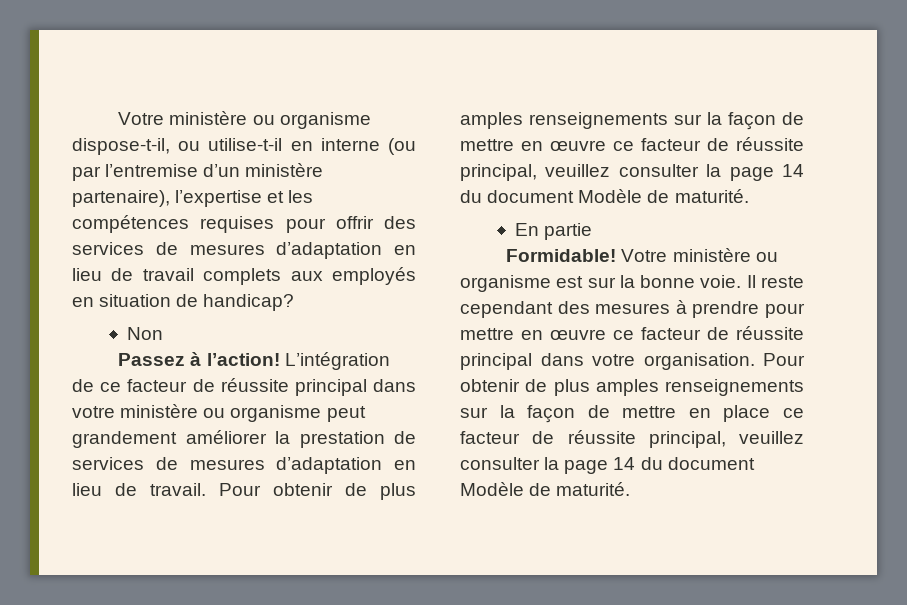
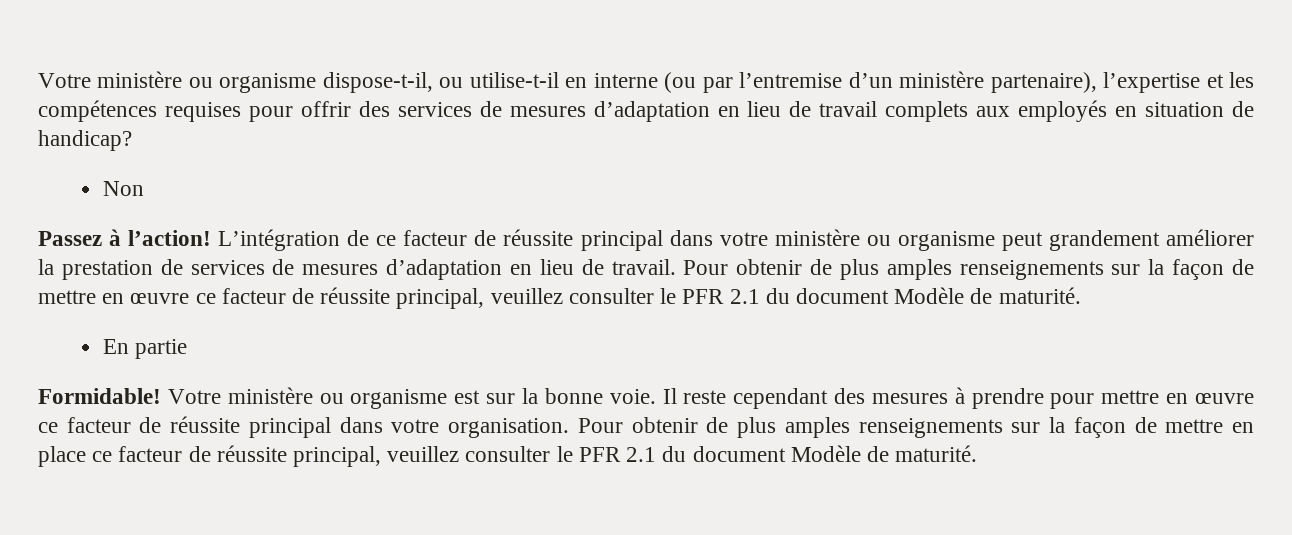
- Pour obtenir de plus amples renseignements sur la façon de mettre en œuvre ce facteur de réussite principal, veuillez consulter la page 14 du document Modèle de maturité.
+ Pour obtenir de plus amples renseignements sur la façon de mettre en œuvre ce facteur de réussite principal, veuillez consulter le PFR 2.1 du document Modèle de maturité.
- Pour obtenir de plus amples renseignements sur la façon de mettre en place ce facteur de réussite principal, veuillez consulter la page 14 du document Modèle de maturité.
+ Pour obtenir de plus amples renseignements sur la façon de mettre en place ce facteur de réussite principal, veuillez consulter le PFR 2.1 du document Modèle de maturité.

